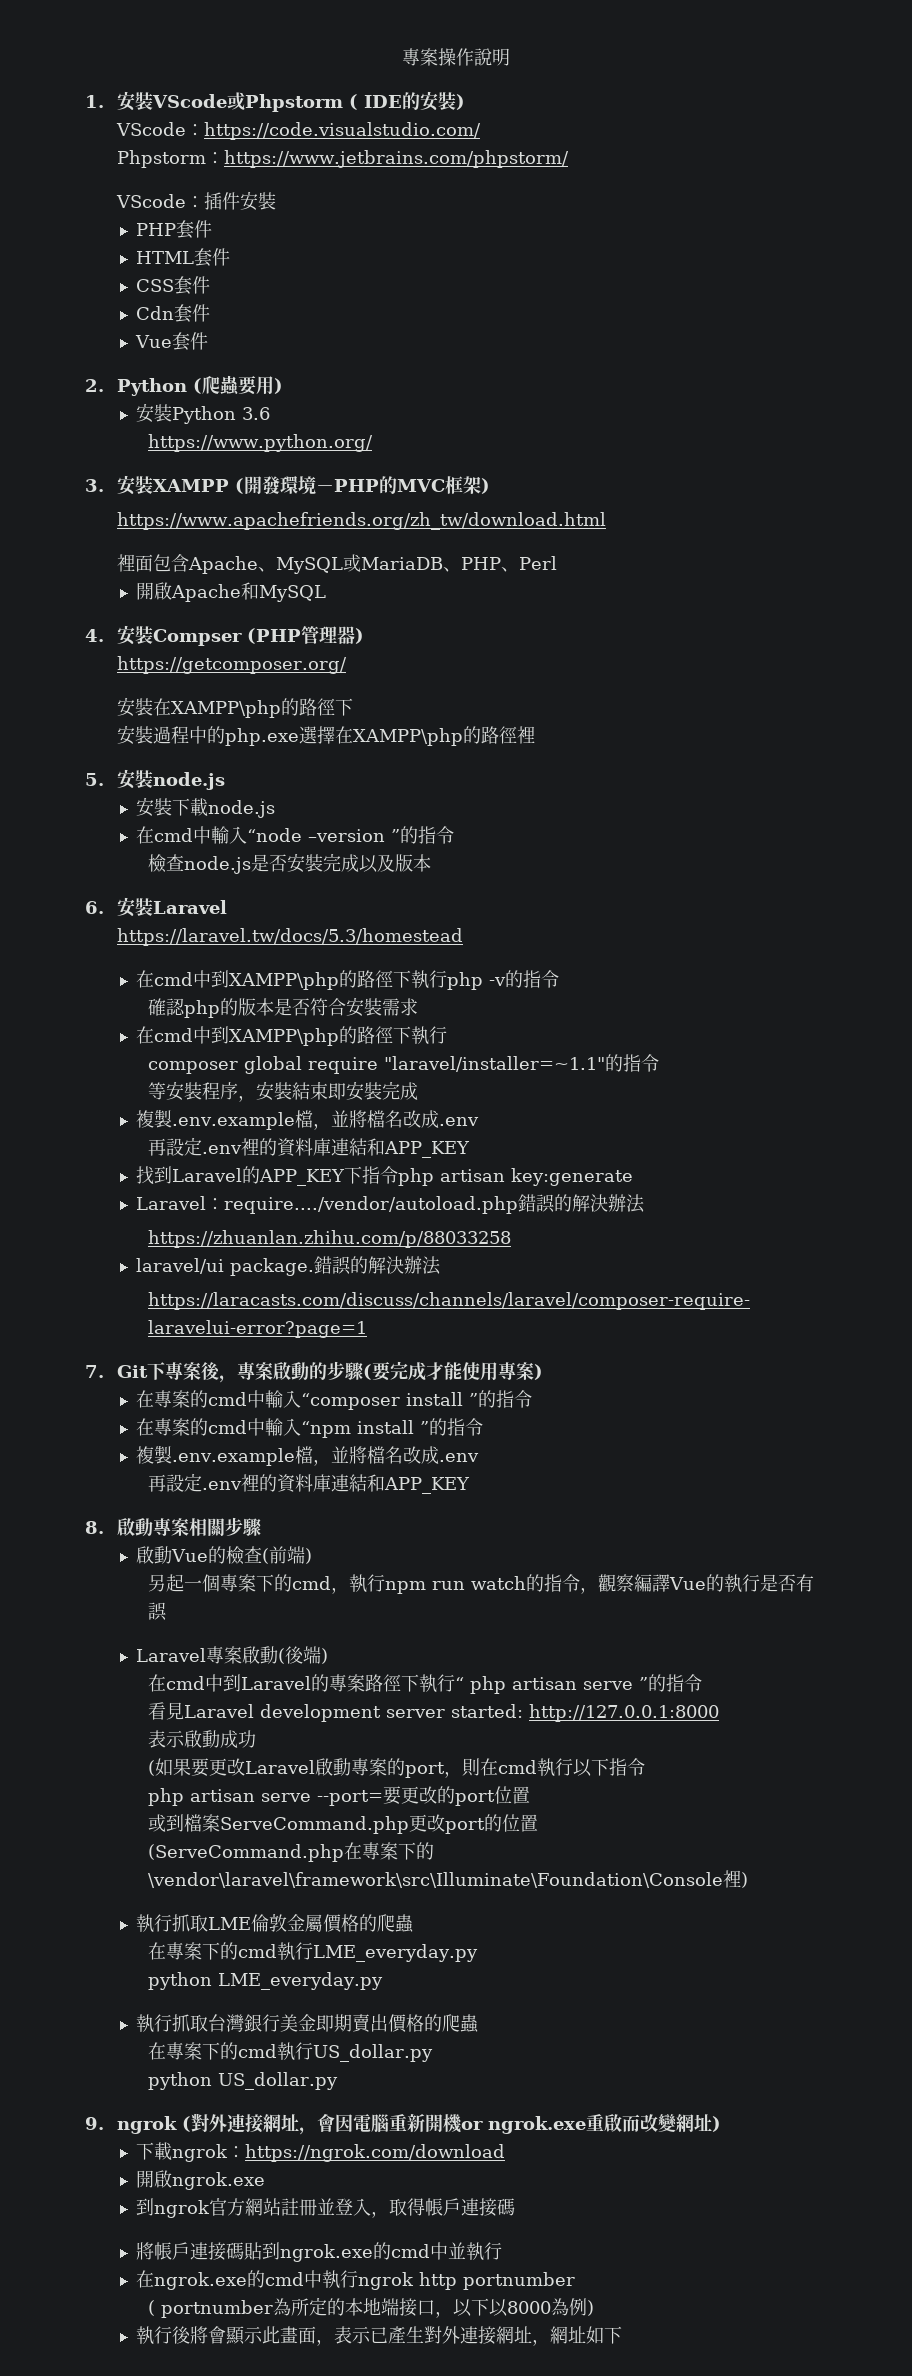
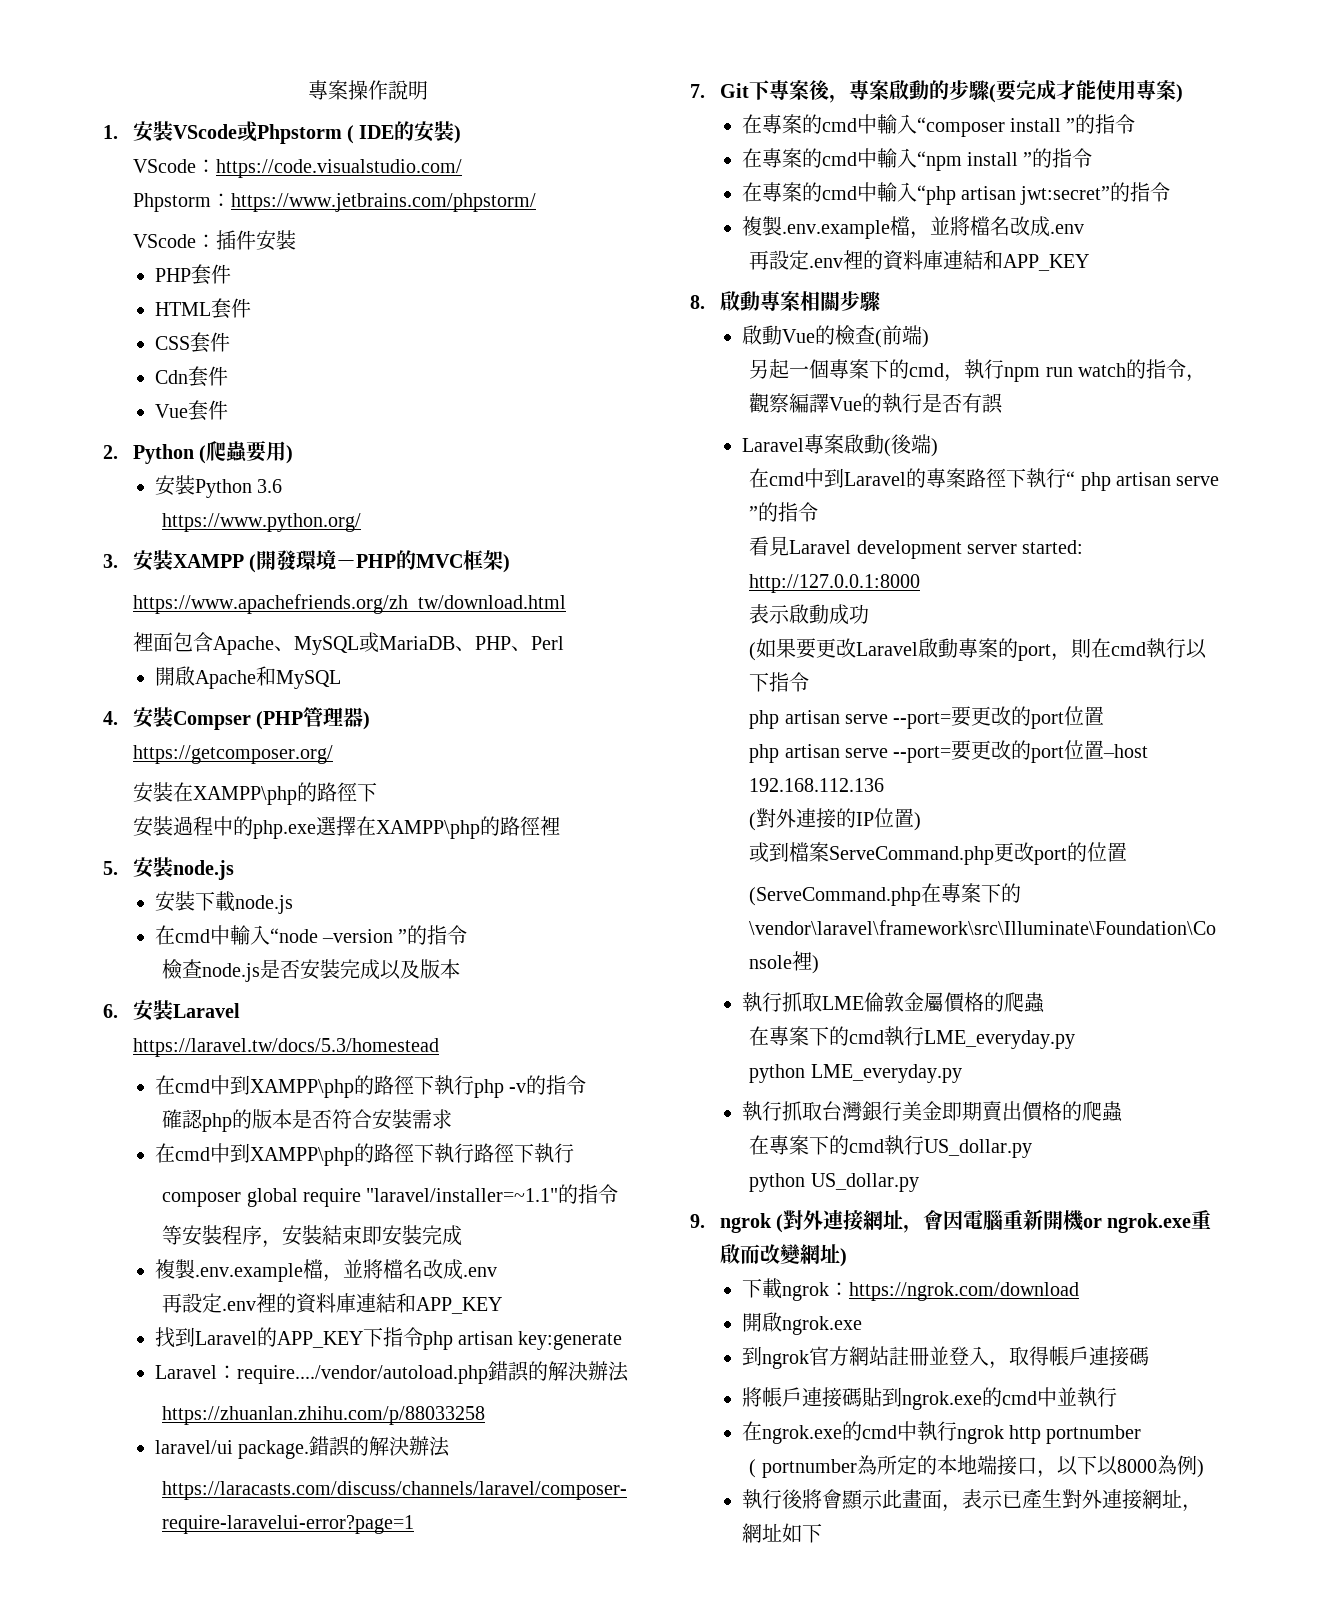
  確認php的版本是否符合安裝需求
- 在cmd中到XAMPP\php的路徑下執行
+ 在cmd中到XAMPP\php的路徑下執行路徑下執行
+ 在專案的cmd中輸入“php artisan jwt:secret”的指令
+ php artisan serve --port=要更改的port位置–host 192.168.112.136
+ (對外連接的IP位置)

